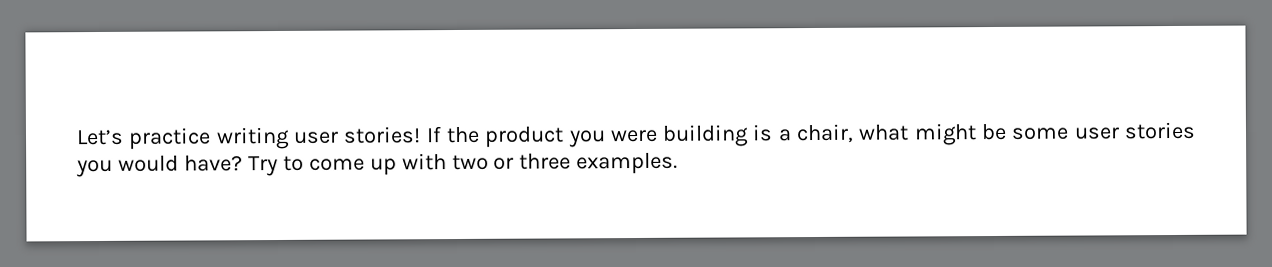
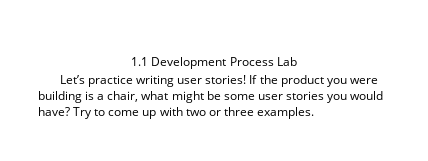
+ 1.1 Development Process Lab

